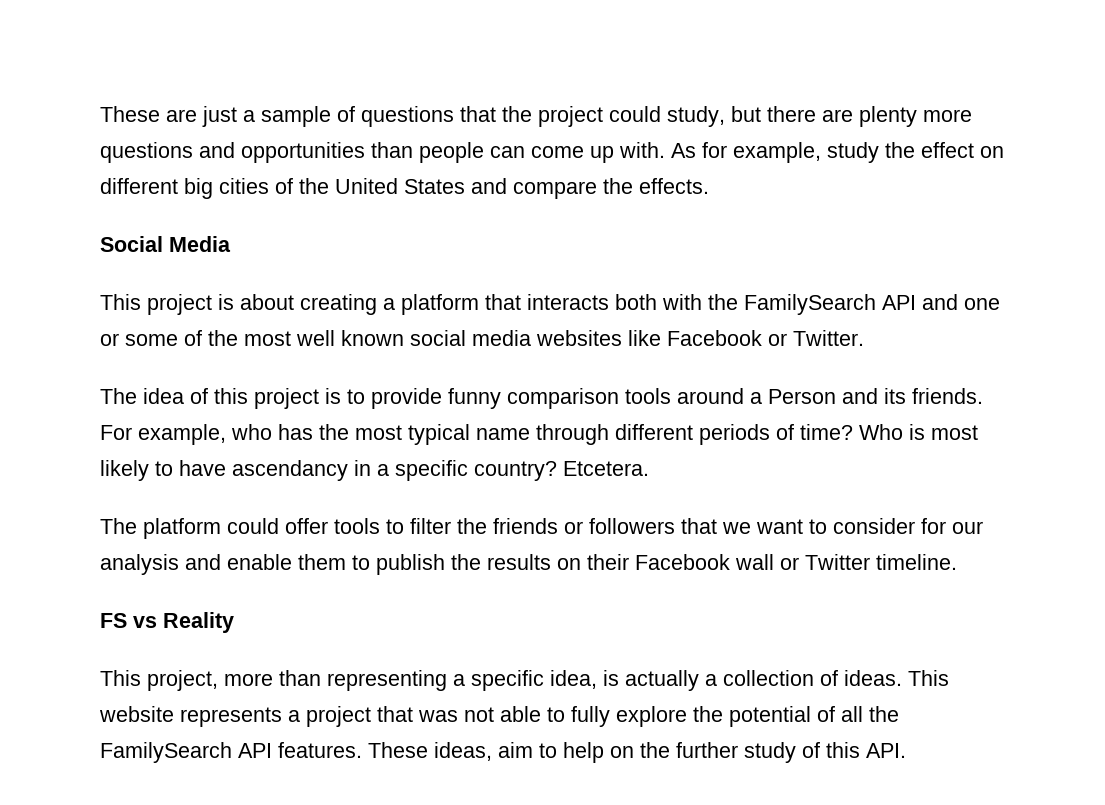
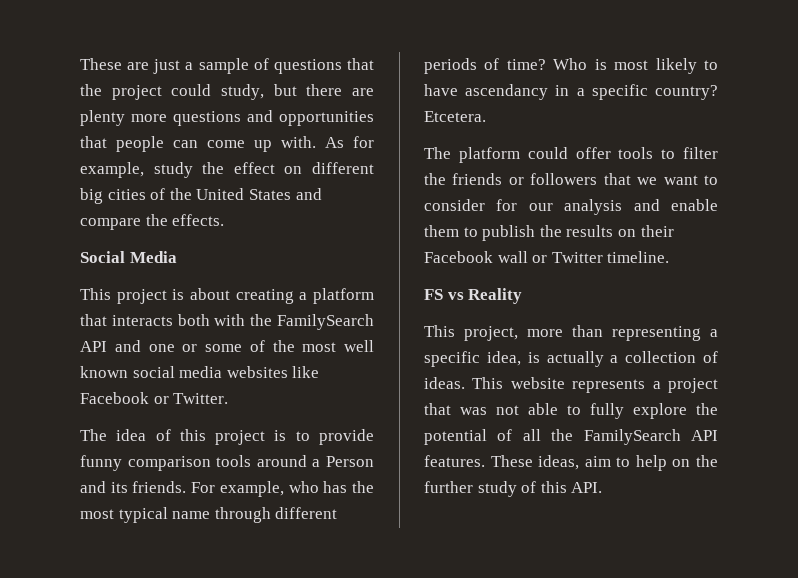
- These are just a sample of questions that the project could study, but there are plenty more questions and opportunities than people can come up with.
+ These are just a sample of questions that the project could study, but there are plenty more questions and opportunities that people can come up with.

